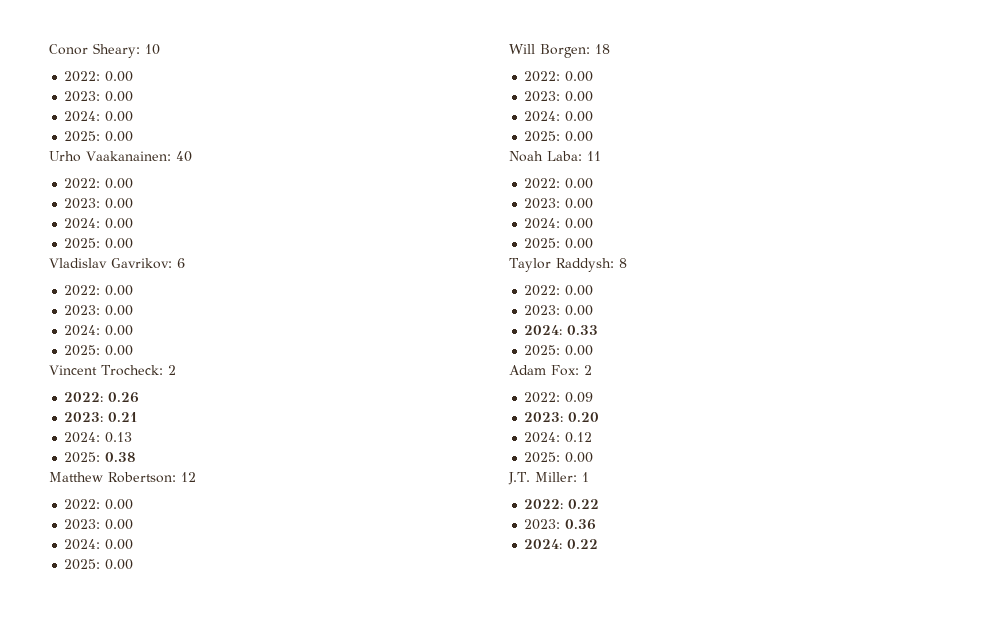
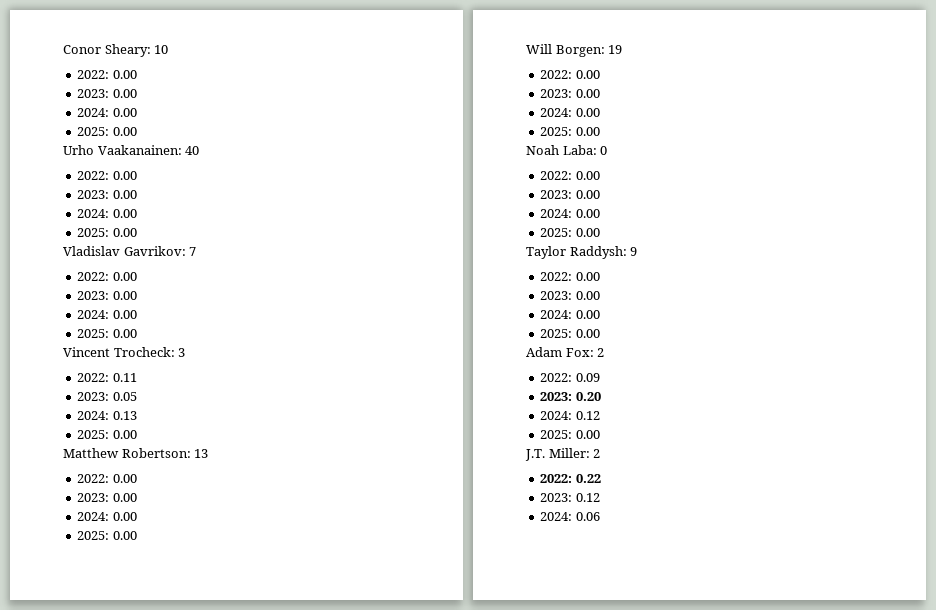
- Vladislav Gavrikov: 6
+ Vladislav Gavrikov: 7
- Vincent Trocheck: 2
- 2022: 0.26
- 2023: 0.21
+ Vincent Trocheck: 3
+ 2022: 0.11
+ 2023: 0.05
  2024: 0.13
- 2025: 0.38
+ 2025: 0.00
- Matthew Robertson: 12
+ Matthew Robertson: 13
- Will Borgen: 18
+ Will Borgen: 19
- Noah Laba: 11
+ Noah Laba: 0
- Taylor Raddysh: 8
+ Taylor Raddysh: 9
  2022: 0.00
  2023: 0.00
- 2024: 0.33
+ 2024: 0.00
- J.T. Miller: 1
+ J.T. Miller: 2
- 2023: 0.36
- 2024: 0.22
+ 2023: 0.12
+ 2024: 0.06

